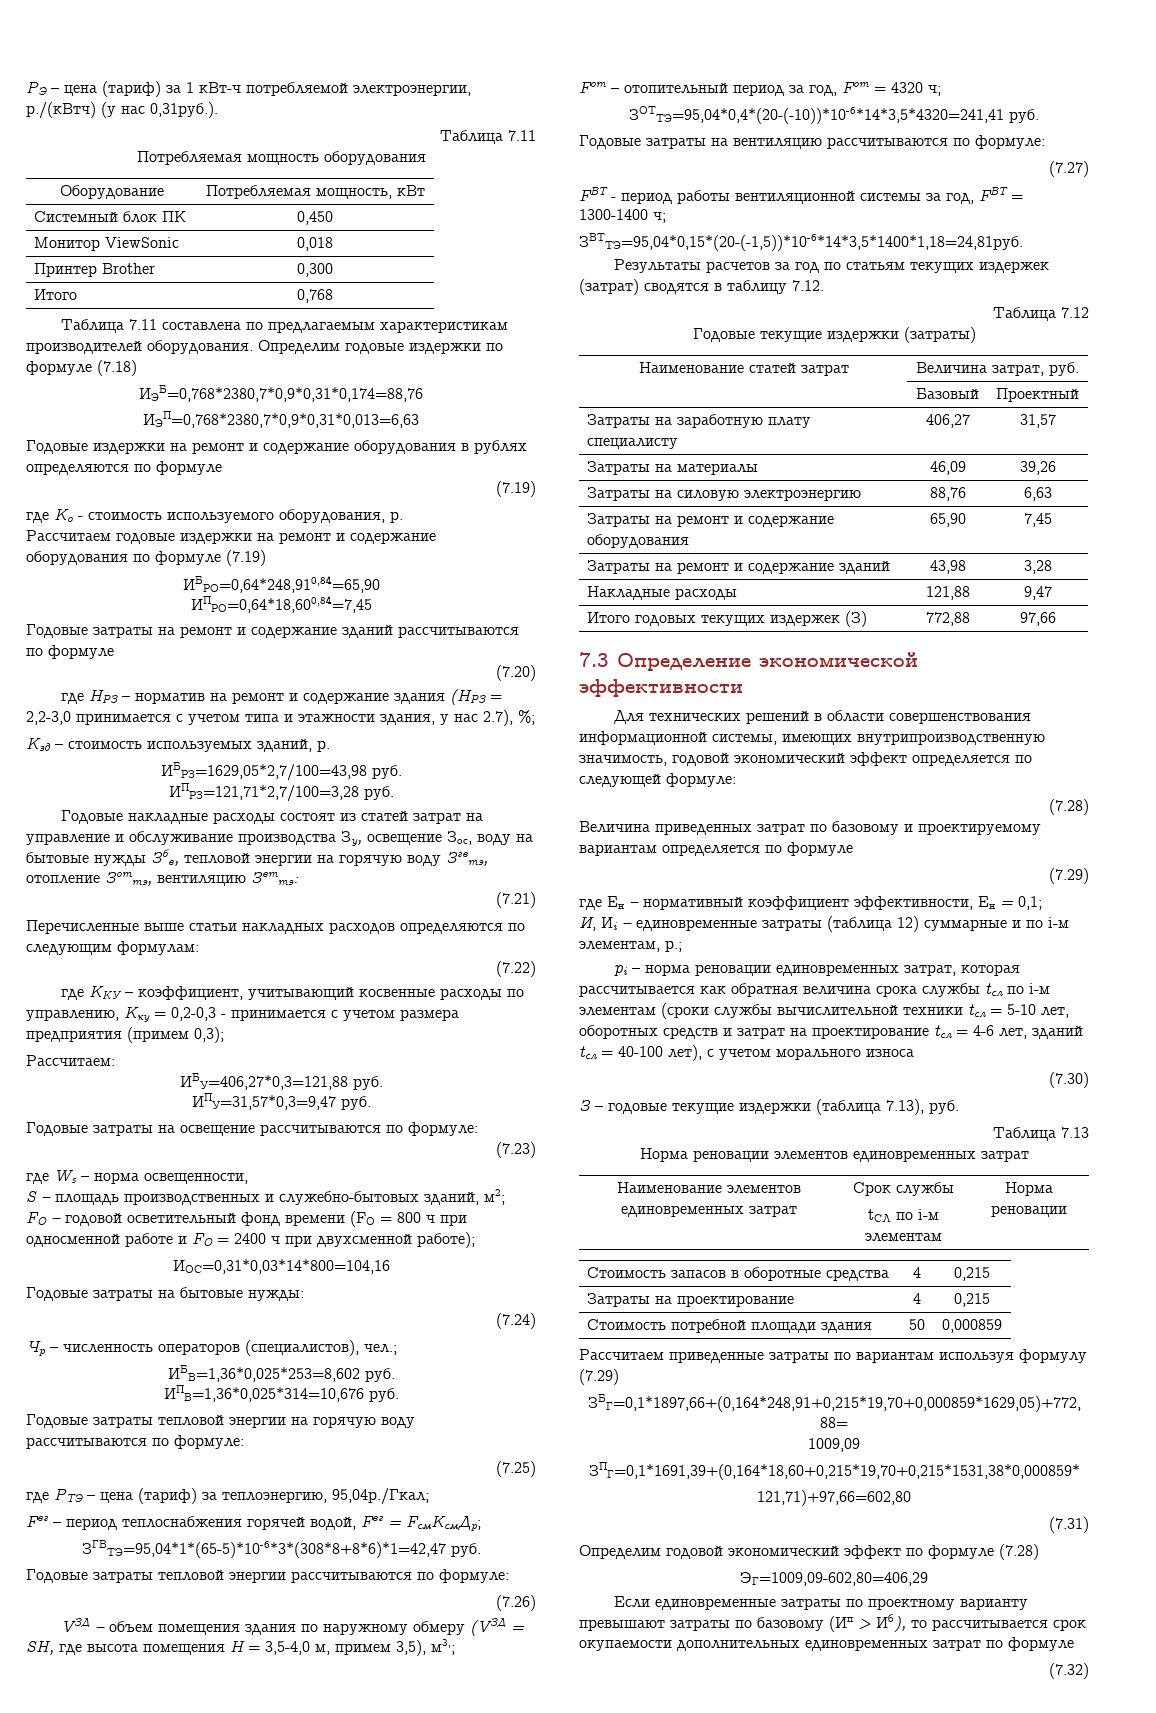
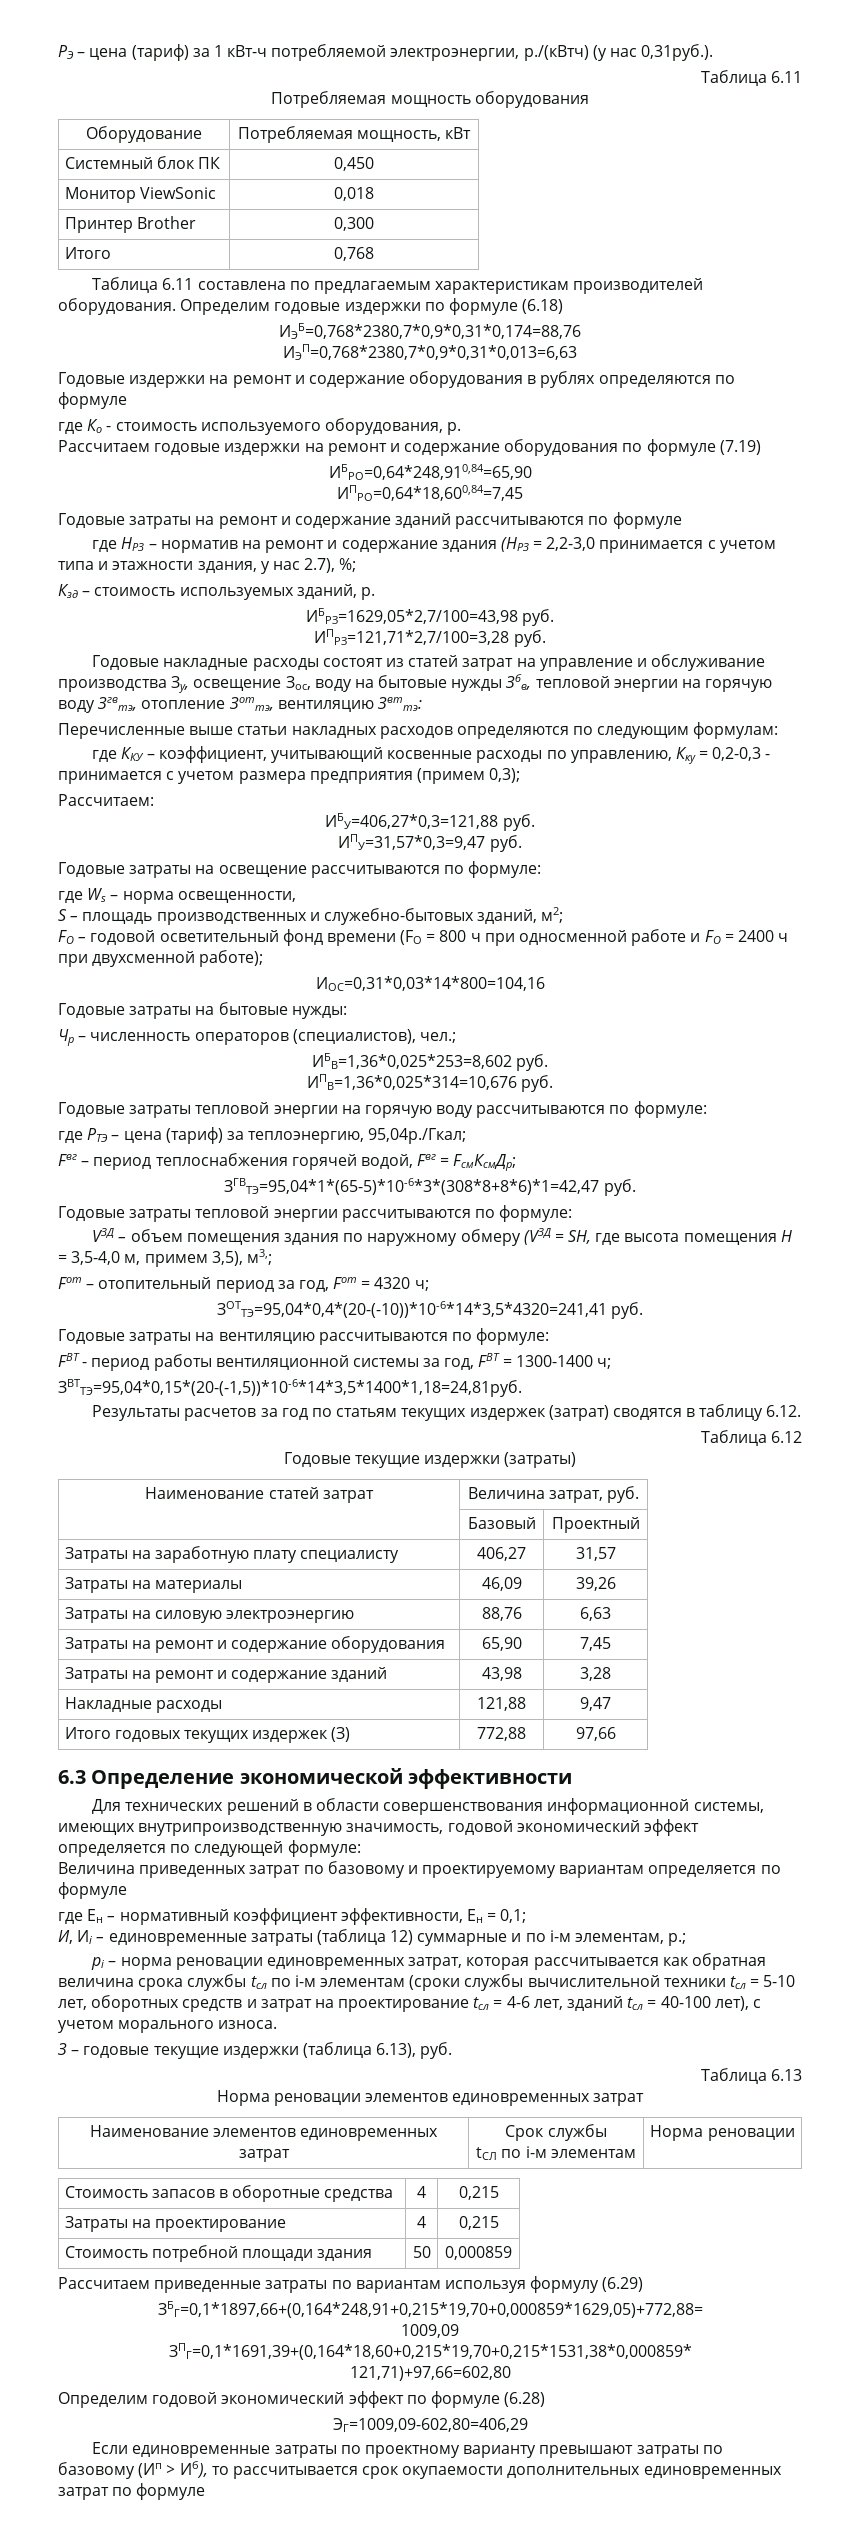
  РЭ – цена (тариф) за 1 кВт-ч потребляемой электроэнергии, р./(кВтч) (у нас 0,31руб.).
- Таблица 7.11
+ Таблица 6.11
- Таблица 7.11 составлена по предлагаемым характеристикам производителей оборудования.
+ Таблица 6.11 составлена по предлагаемым характеристикам производителей оборудования.
- Определим годовые издержки по формуле (7.18)
+ Определим годовые издержки по формуле (6.18)
  Годовые издержки на ремонт и содержание оборудования в рублях определяются по формуле
- (7.19)
- (7.20)
- (7.21)
- (7.22)
- (7.23)
- (7.24)
- (7.25)
- (7.26)
- (7.27)
- Результаты расчетов за год по статьям текущих издержек (затрат) сводятся в таблицу 7.12.
- Таблица 7.12
+ Результаты расчетов за год по статьям текущих издержек (затрат) сводятся в таблицу 6.12.
+ Таблица 6.12
- 7.3 Определение экономической эффективности
+ 6.3 Определение экономической эффективности
  Для технических решений в области совершенствования информационной системы, имеющих внутрипроизводственную значимость, годовой экономический эффект определяется по следующей формуле:
- (7.28)
  Величина приведенных затрат по базовому и проектируемому вариантам определяется по формуле
- (7.29)
- рi – норма реновации единовременных затрат, которая рассчитывается как обратная величина срока службы tсл по i-м элементам (сроки службы вычислительной техники tсл = 5-10 лет, оборотных средств и затрат на проектирование tсл = 4-6 лет, зданий tсл = 40-100 лет), с учетом морального износа
- (7.30)
+ рi – норма реновации единовременных затрат, которая рассчитывается как обратная величина срока службы tсл по i-м элементам (сроки службы вычислительной техники tсл = 5-10 лет, оборотных средств и затрат на проектирование tсл = 4-6 лет, зданий tсл = 40-100 лет), с учетом морального износа.
- З – годовые текущие издержки (таблица 7.13), руб.
+ З – годовые текущие издержки (таблица 6.13), руб.
- Таблица 7.13
+ Таблица 6.13
- Рассчитаем приведенные затраты по вариантам используя формулу (7.29)
+ Рассчитаем приведенные затраты по вариантам используя формулу (6.29)
- (7.31)
- Определим годовой экономический эффект по формуле (7.28)
+ Определим годовой экономический эффект по формуле (6.28)
- (7.32)

